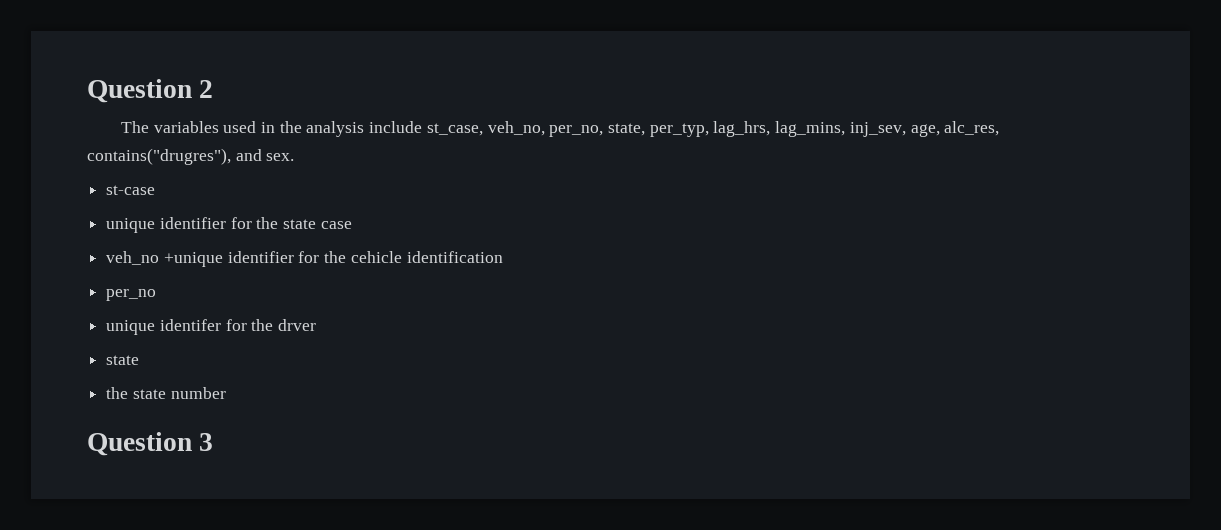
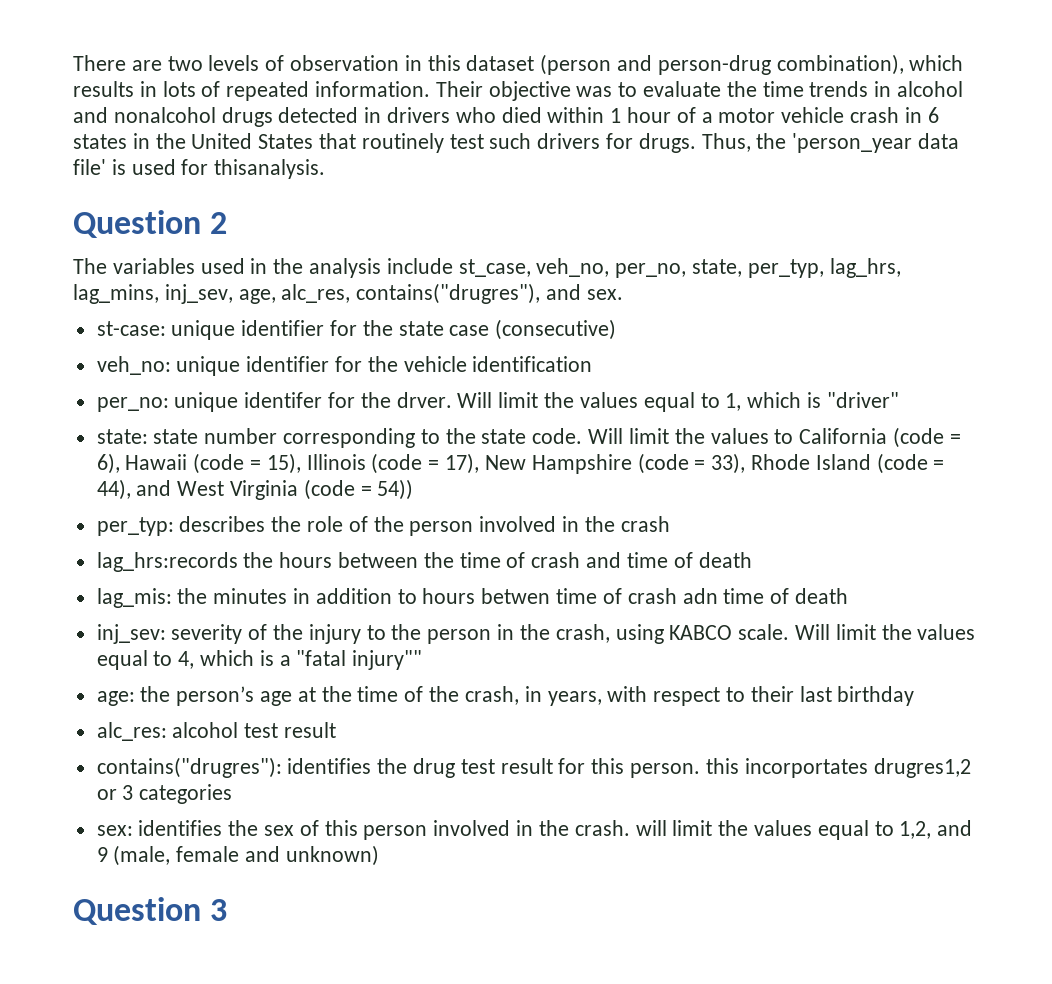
+ There are two levels of observation in this dataset (person and person-drug combination), which results in lots of repeated information. Their objective was to evaluate the time trends in alcohol and nonalcohol drugs detected in drivers who died within 1 hour of a motor vehicle crash in 6 states in the United States that routinely test such drivers for drugs. Thus, the 'person_year data file' is used for thisanalysis.
- st-case
- unique identifier for the state case
- veh_no +unique identifier for the cehicle identification
+ st-case: unique identifier for the state case (consecutive)
+ veh_no: unique identifier for the vehicle identification
- per_no
- unique identifer for the drver
- state
- the state number
+ per_no: unique identifer for the drver. Will limit the values equal to 1, which is "driver"
+ state: state number corresponding to the state code. Will limit the values to California (code = 6), Hawaii (code = 15), Illinois (code = 17), New Hampshire (code = 33), Rhode Island (code = 44), and West Virginia (code = 54))
+ per_typ: describes the role of the person involved in the crash
+ lag_hrs:records the hours between the time of crash and time of death
+ lag_mis: the minutes in addition to hours betwen time of crash adn time of death
+ inj_sev: severity of the injury to the person in the crash, using KABCO scale. Will limit the values equal to 4, which is a "fatal injury""
+ age: the person’s age at the time of the crash, in years, with respect to their last birthday
+ alc_res: alcohol test result
+ contains("drugres"): identifies the drug test result for this person. this incorportates drugres1,2 or 3 categories
+ sex: identifies the sex of this person involved in the crash. will limit the values equal to 1,2, and 9 (male, female and unknown)

